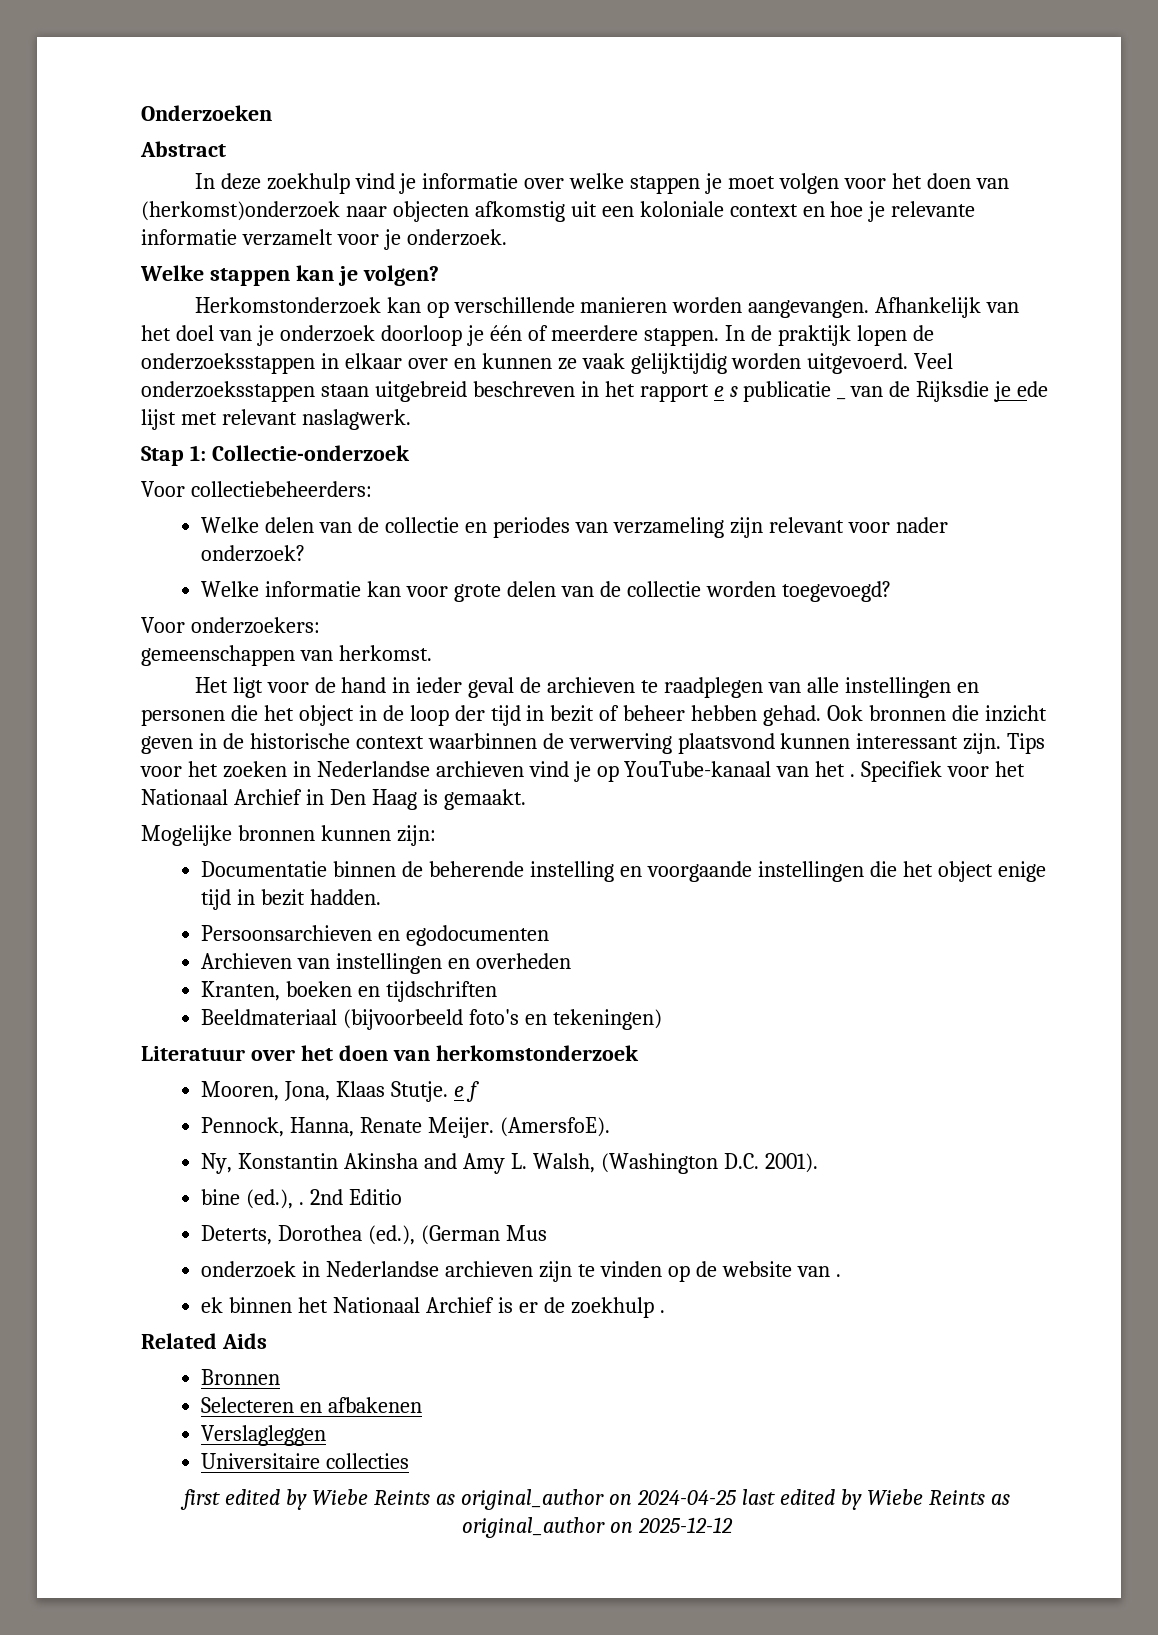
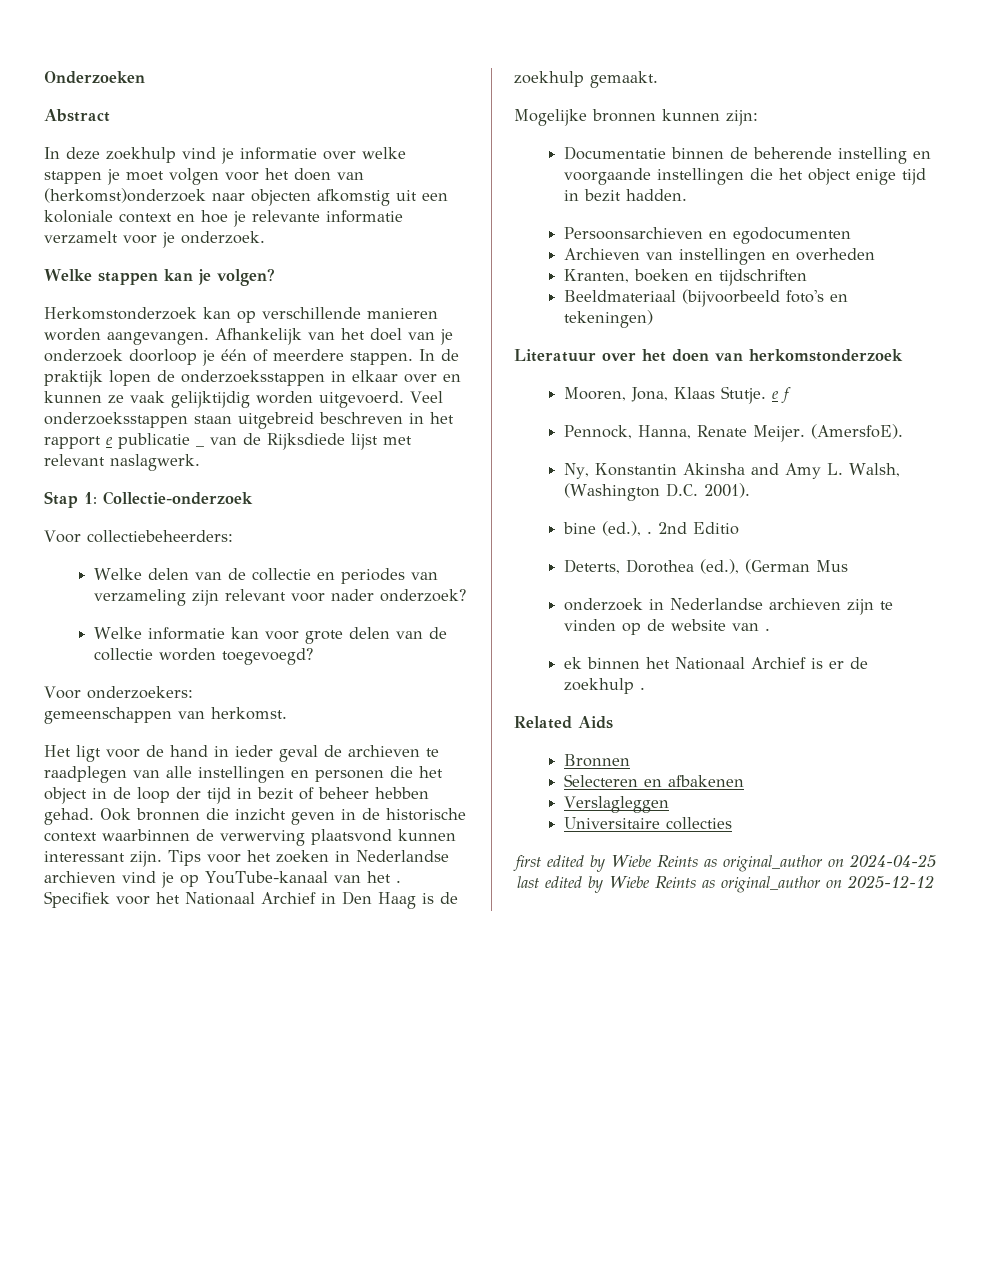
- Veel onderzoeksstappen staan uitgebreid beschreven in het rapport e s publicatie _ van de Rijksdie je ede lijst met relevant naslagwerk.
+ Veel onderzoeksstappen staan uitgebreid beschreven in het rapport e publicatie _ van de Rijksdiede lijst met relevant naslagwerk.
- Specifiek voor het Nationaal Archief in Den Haag is gemaakt.
+ Specifiek voor het Nationaal Archief in Den Haag is de zoekhulp gemaakt.

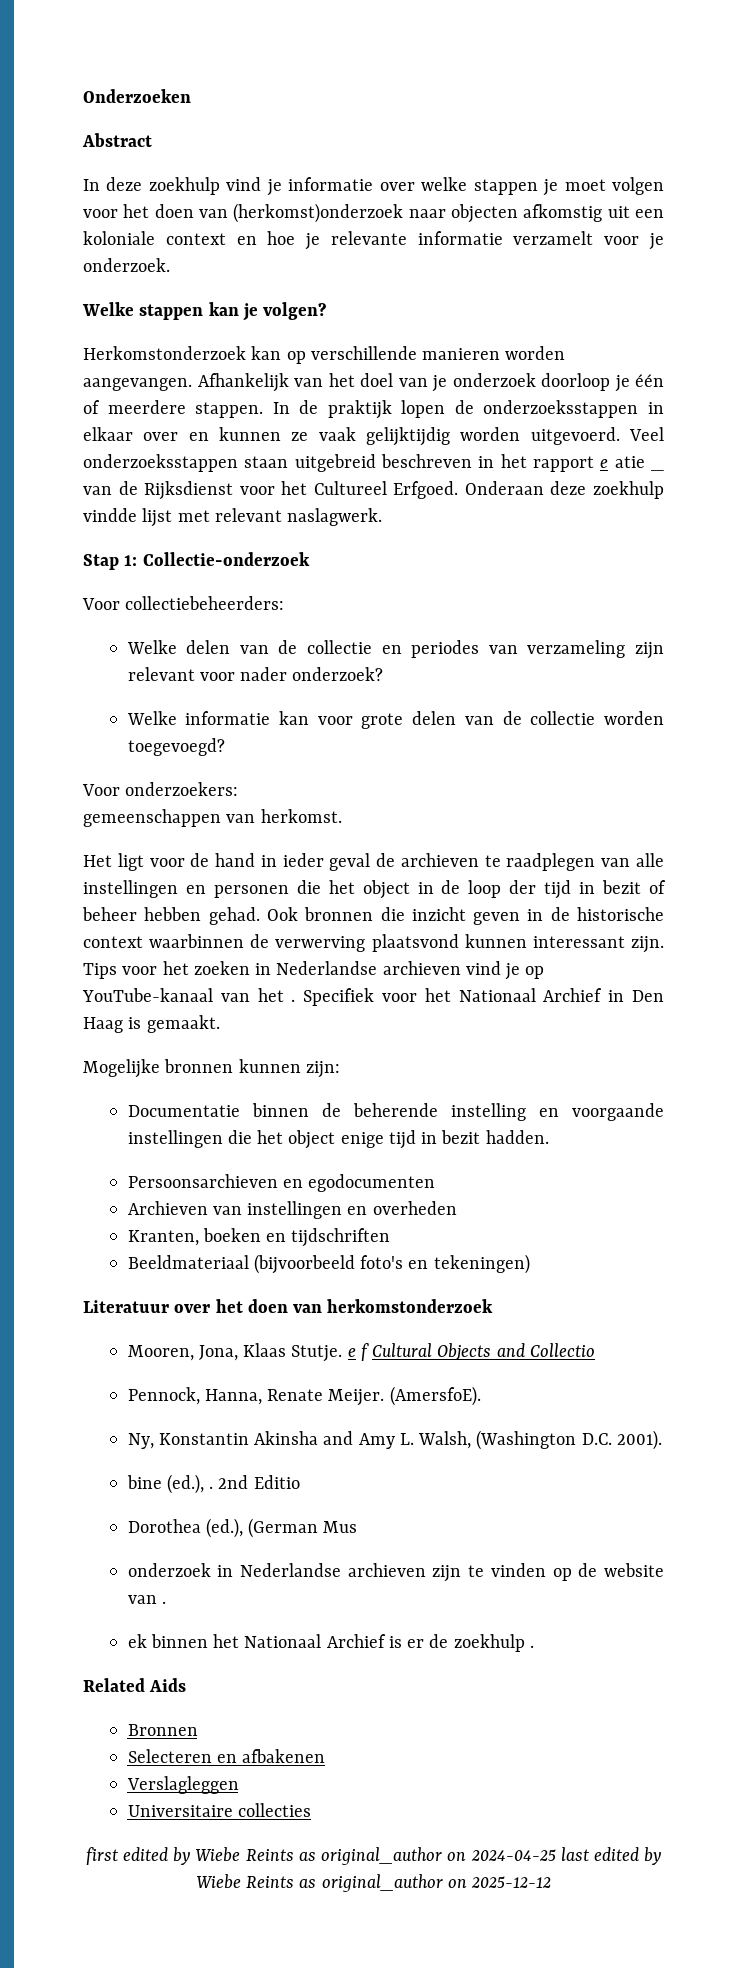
- Veel onderzoeksstappen staan uitgebreid beschreven in het rapport e publicatie _ van de Rijksdiede lijst met relevant naslagwerk.
+ Veel onderzoeksstappen staan uitgebreid beschreven in het rapport e atie _ van de Rijksdienst voor het Cultureel Erfgoed. Onderaan deze zoekhulp vindde lijst met relevant naslagwerk.
- Specifiek voor het Nationaal Archief in Den Haag is de zoekhulp gemaakt.
+ Specifiek voor het Nationaal Archief in Den Haag is gemaakt.
- Mooren, Jona, Klaas Stutje. e f
+ Mooren, Jona, Klaas Stutje. e f Cultural Objects and Collectio
- Deterts, Dorothea (ed.), (German Mus
+ Dorothea (ed.), (German Mus

